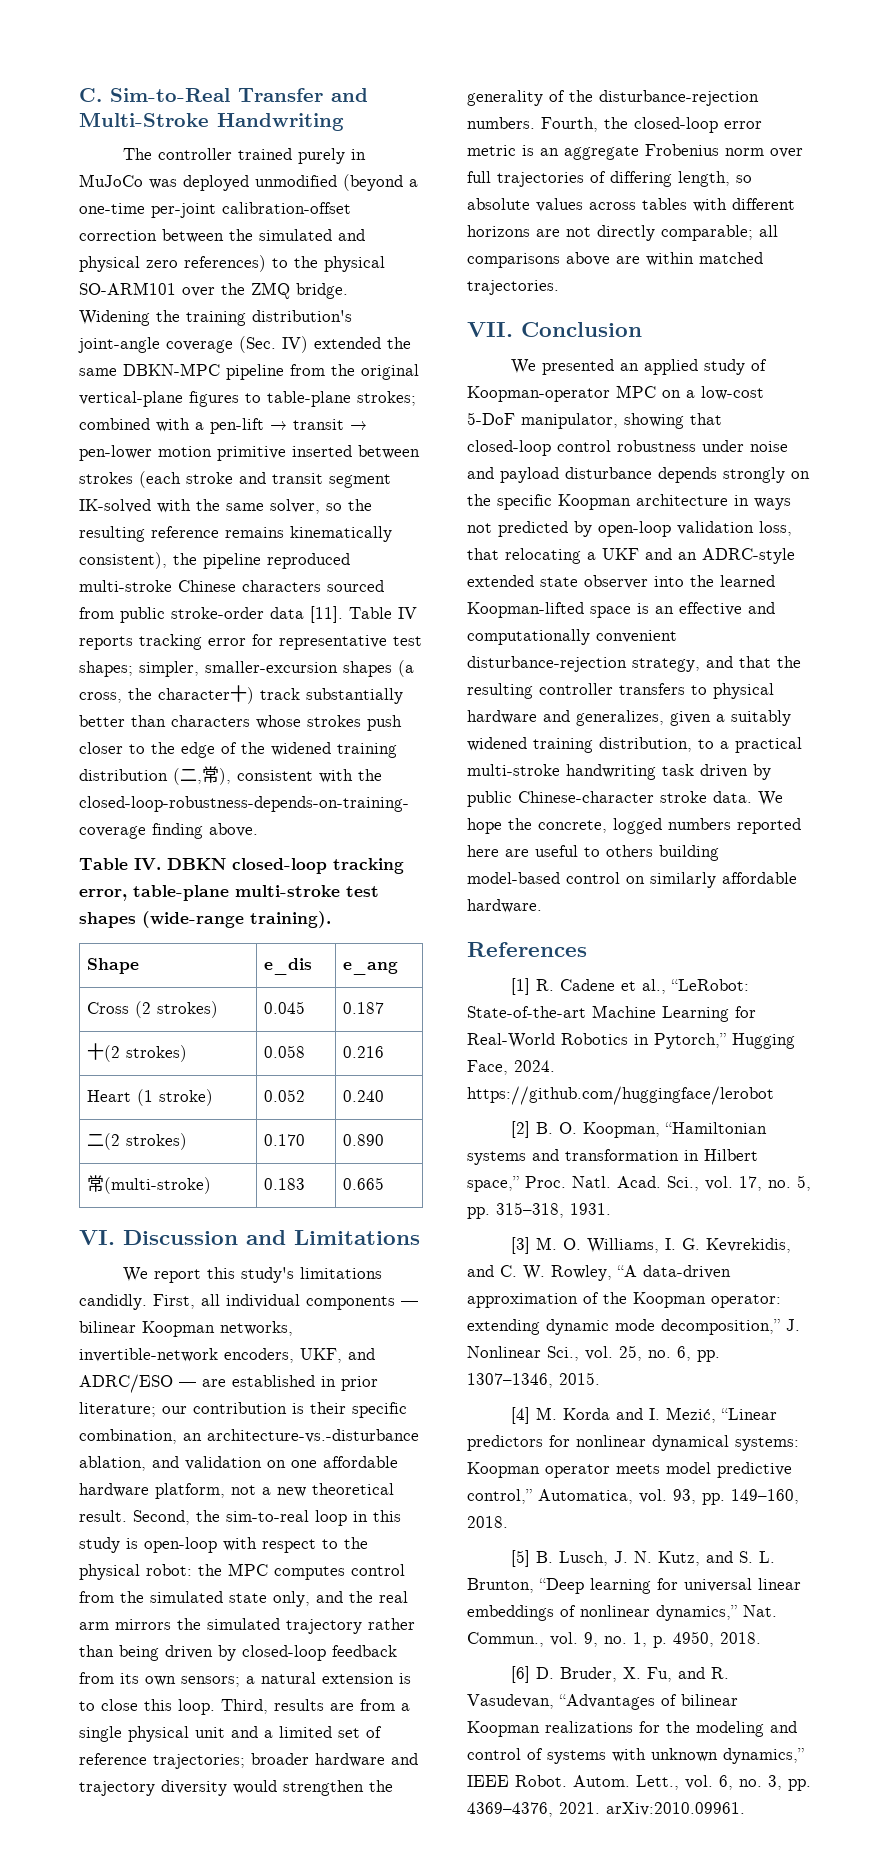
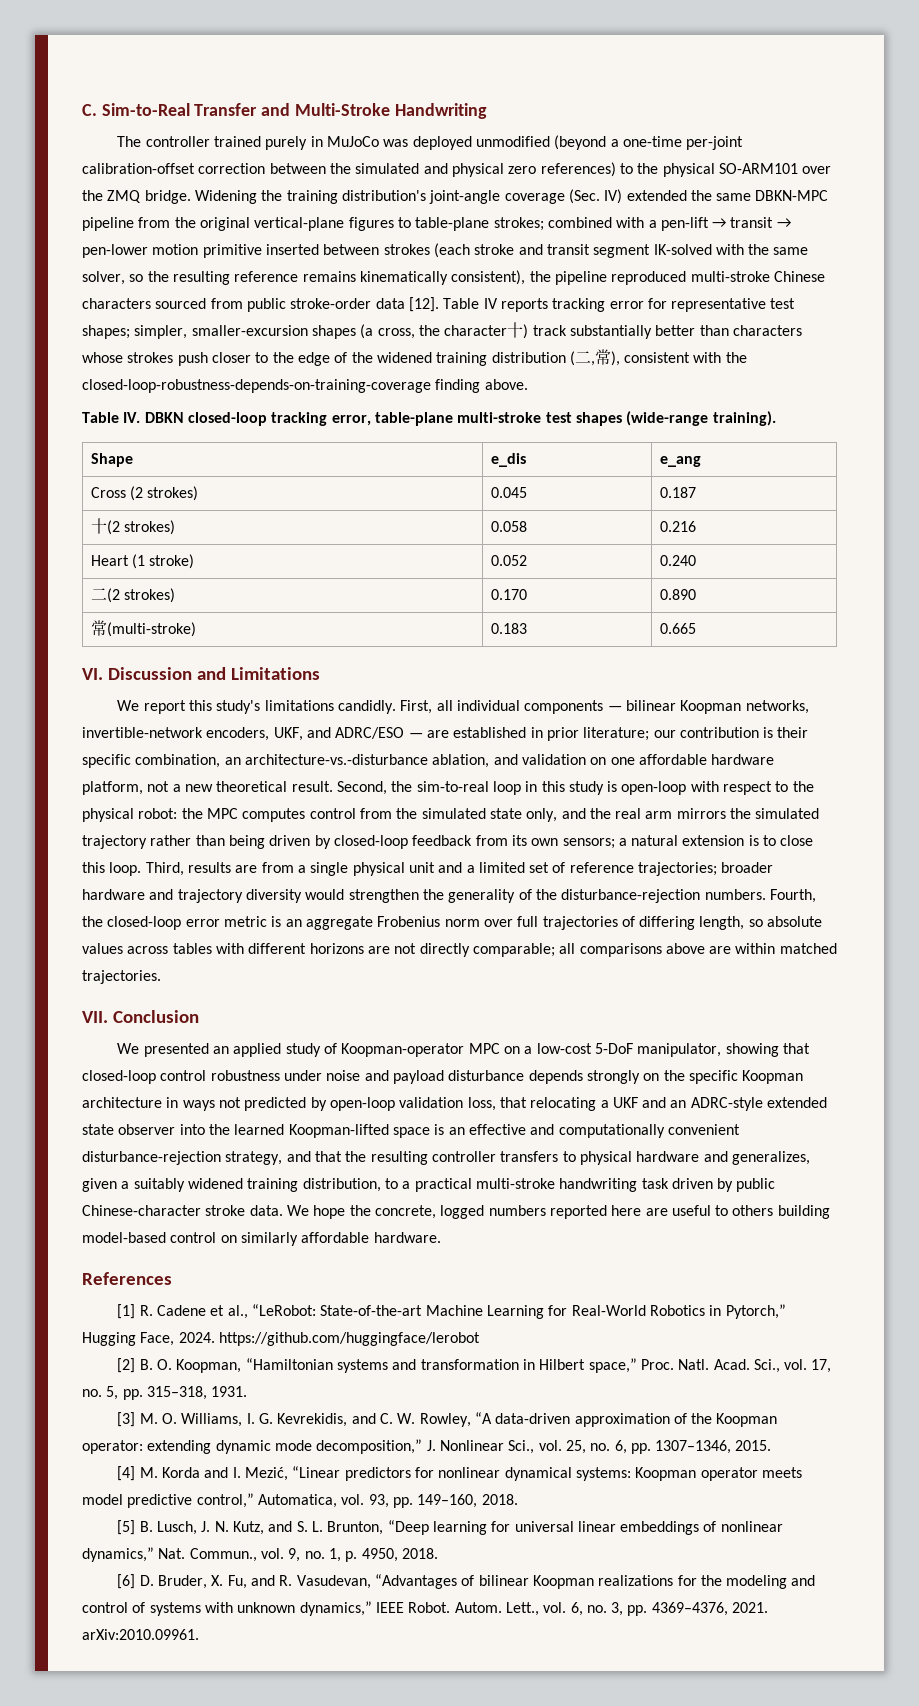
- combined with a pen-lift → transit → pen-lower motion primitive inserted between strokes (each stroke and transit segment IK-solved with the same solver, so the resulting reference remains kinematically consistent), the pipeline reproduced multi-stroke Chinese characters sourced from public stroke-order data [11].
+ combined with a pen-lift → transit → pen-lower motion primitive inserted between strokes (each stroke and transit segment IK-solved with the same solver, so the resulting reference remains kinematically consistent), the pipeline reproduced multi-stroke Chinese characters sourced from public stroke-order data [12].

